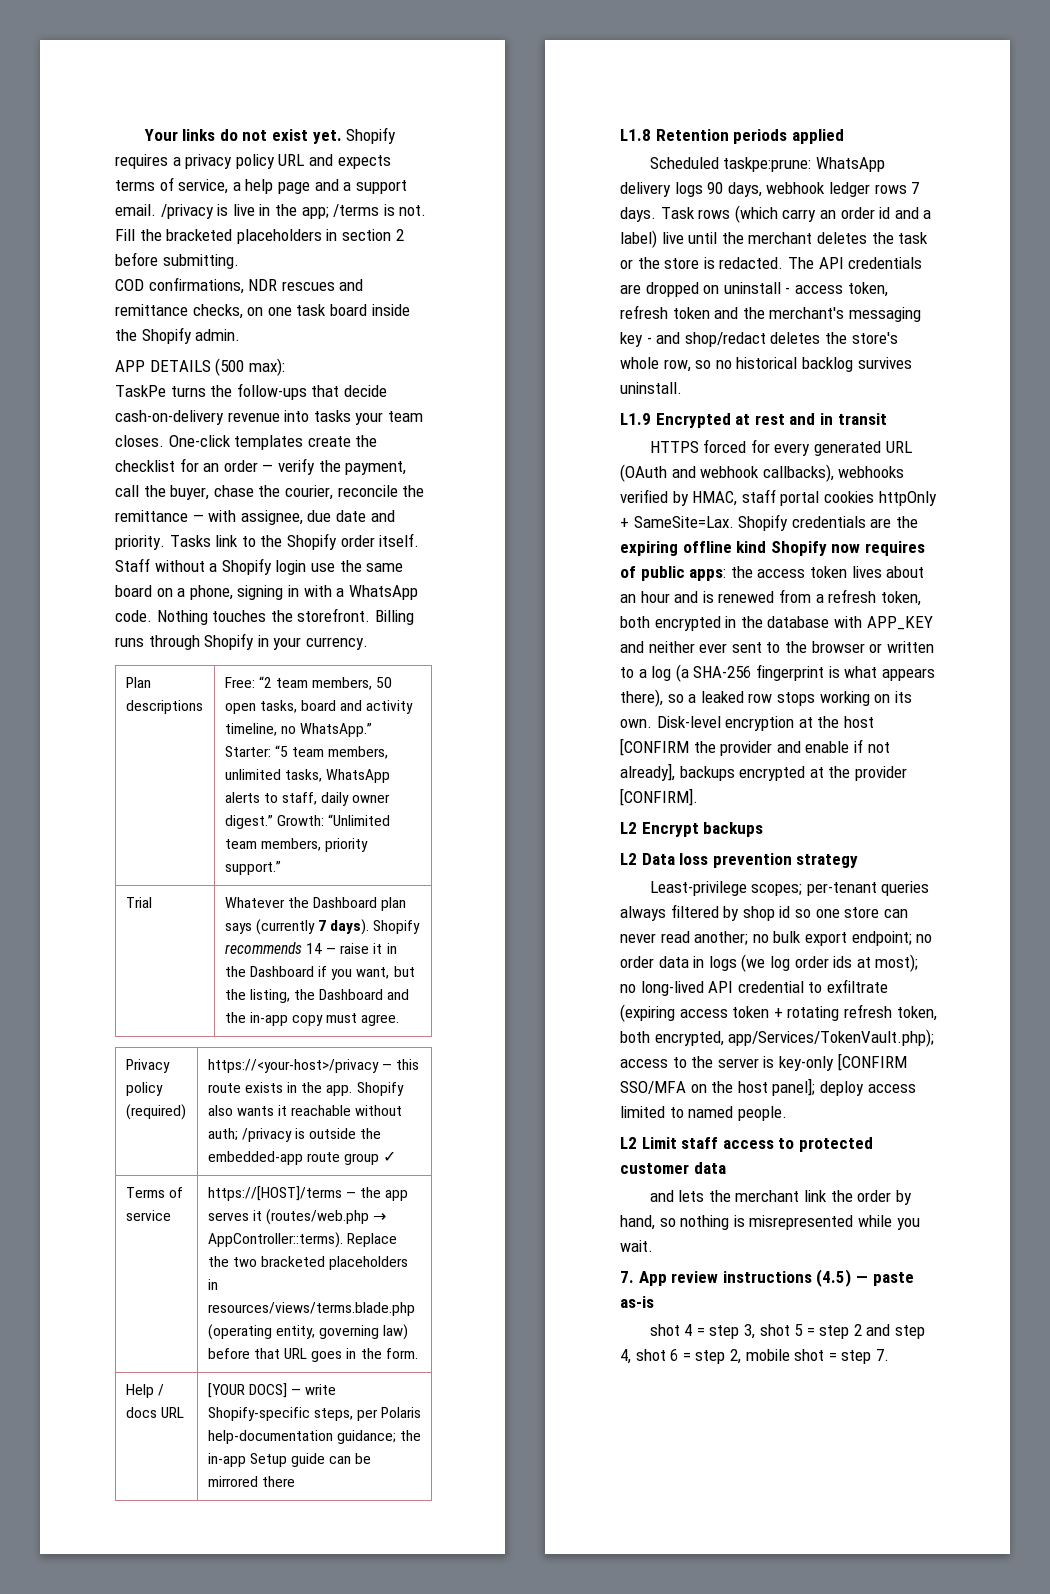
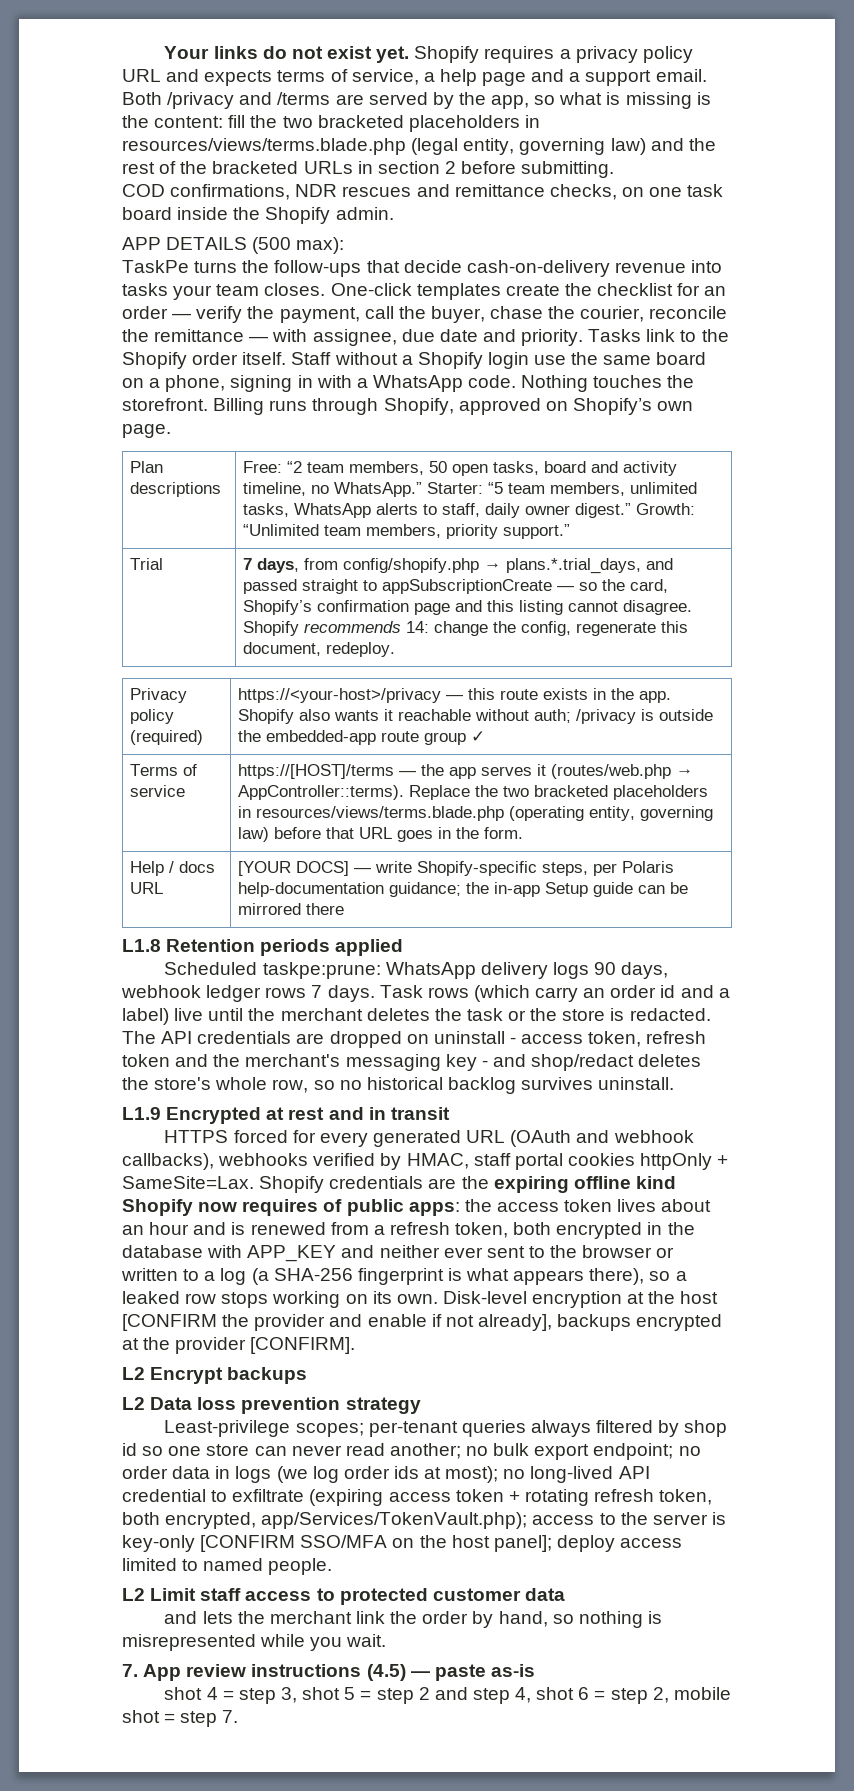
- /privacy is live in the app; /terms is not. Fill the bracketed placeholders in section 2 before submitting.
+ Both /privacy and /terms are served by the app, so what is missing is the content: fill the two bracketed placeholders in resources/views/terms.blade.php (legal entity, governing law) and the rest of the bracketed URLs in section 2 before submitting.
- Billing runs through Shopify in your currency.
+ Billing runs through Shopify, approved on Shopify’s own page.
- Trial | Whatever the Dashboard plan says (currently 7 days). Shopify recommends 14 — raise it in the Dashboard if you want, but the listing, the Dashboard and the in-app copy must agree.
+ Trial | 7 days, from config/shopify.php → plans.*.trial_days, and passed straight to appSubscriptionCreate — so the card, Shopify’s confirmation page and this listing cannot disagree. Shopify recommends 14: change the config, regenerate this document, redeploy.

